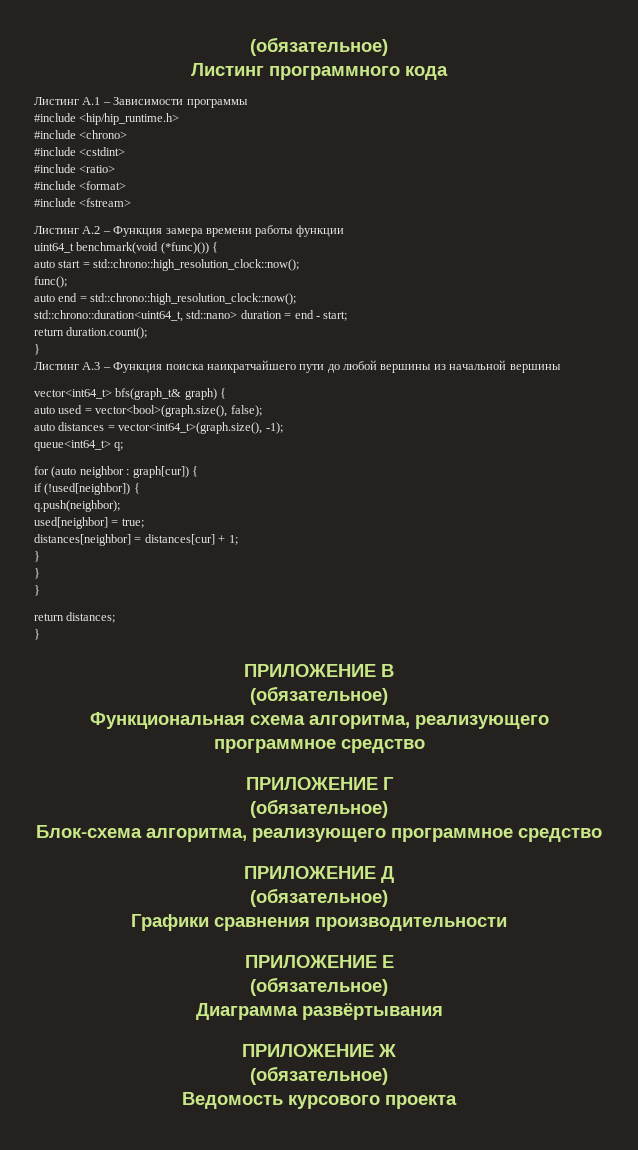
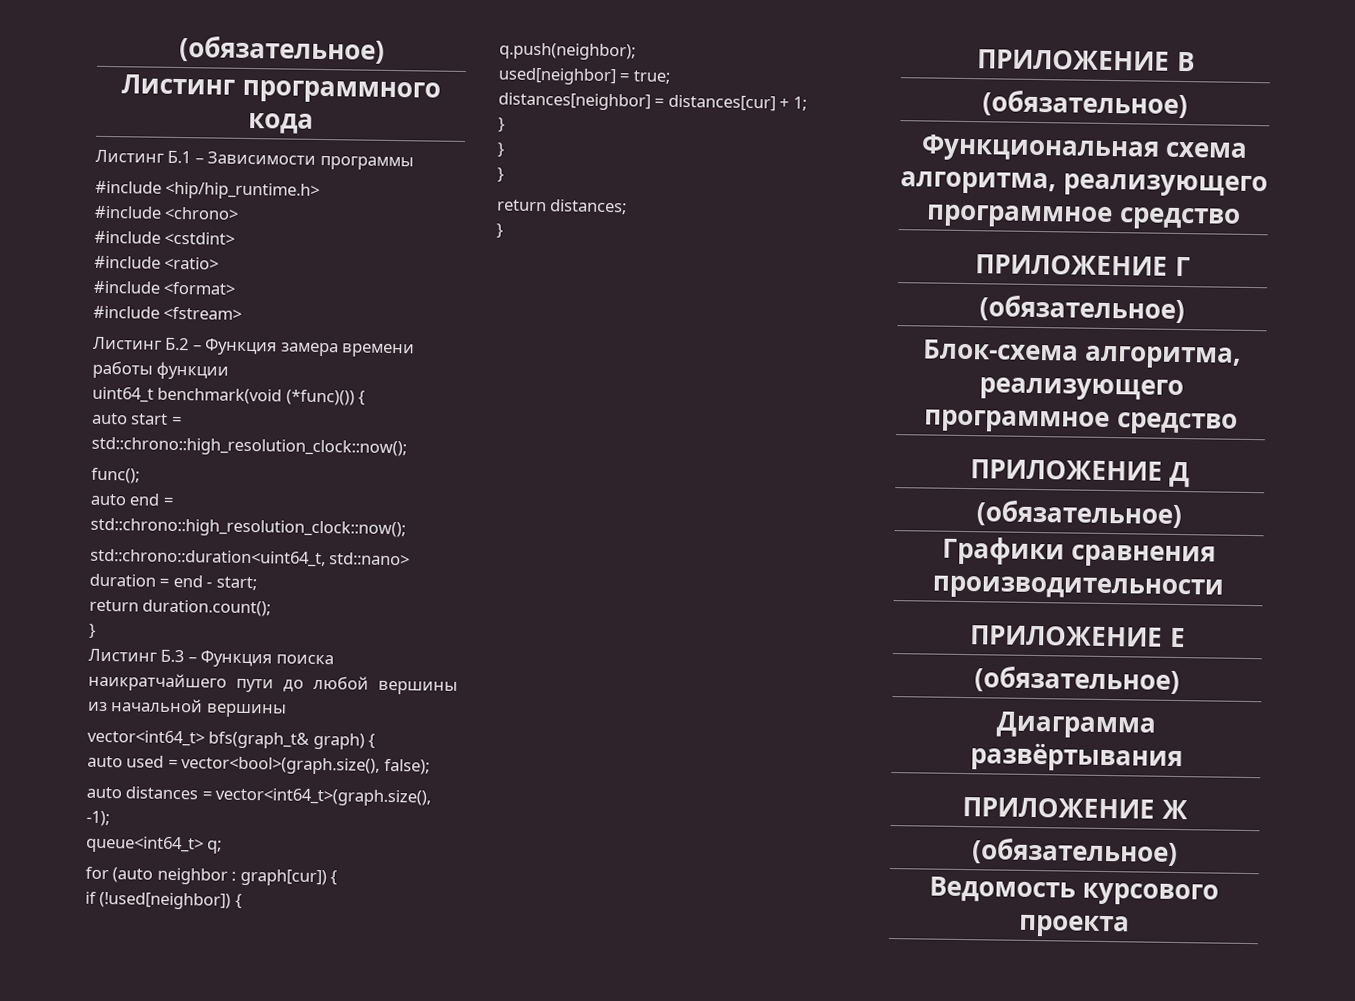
- Листинг А.1 – Зависимости программы
+ Листинг Б.1 – Зависимости программы
- Листинг А.2 – Функция замера времени работы функции
+ Листинг Б.2 – Функция замера времени работы функции
- Листинг А.3 – Функция поиска наикратчайшего пути до любой вершины из начальной вершины
+ Листинг Б.3 – Функция поиска наикратчайшего пути до любой вершины из начальной вершины

